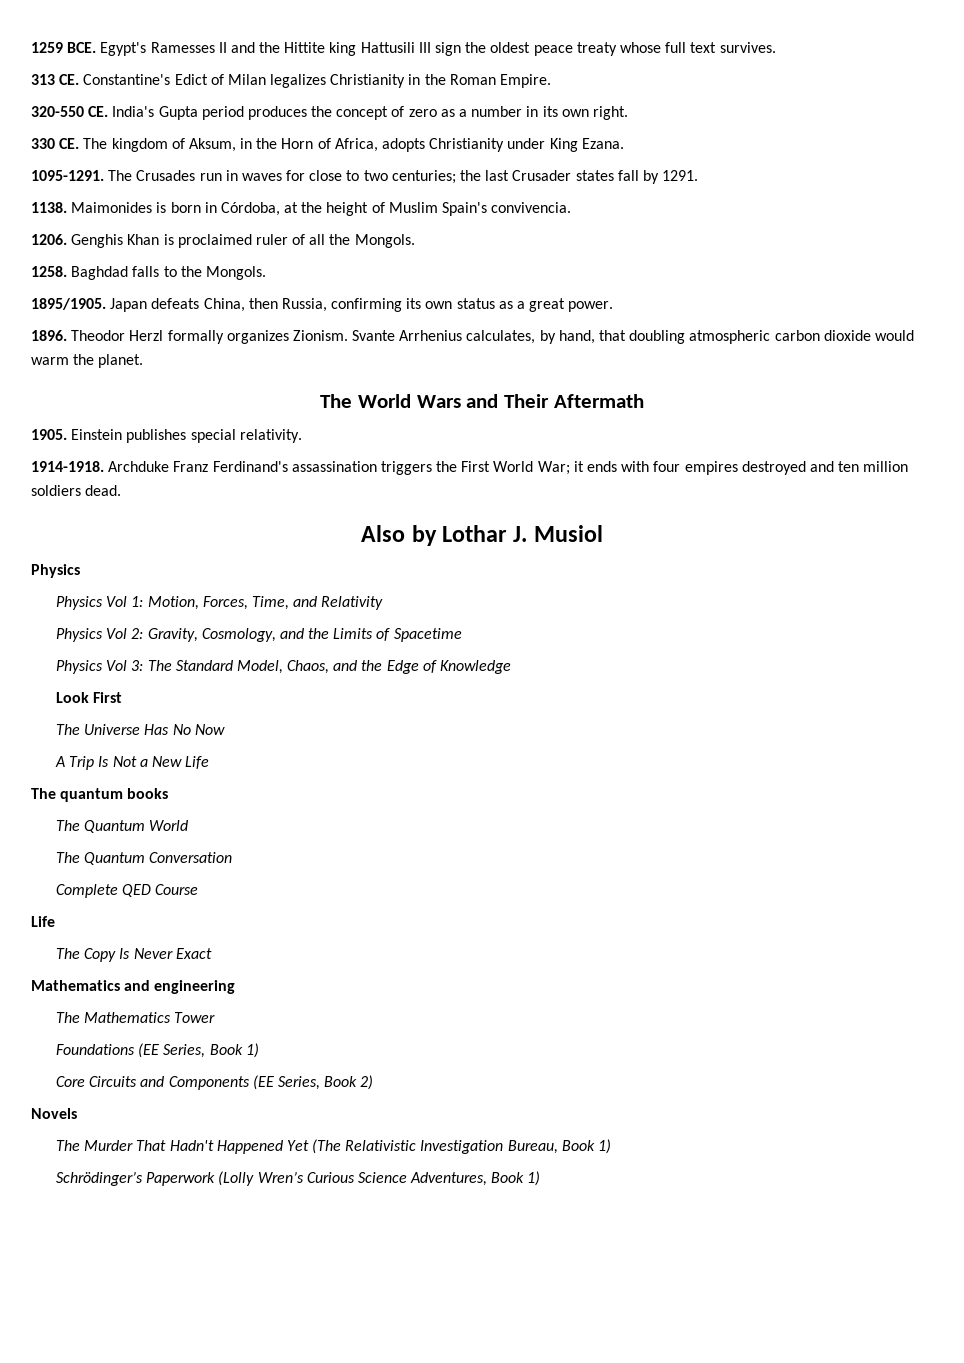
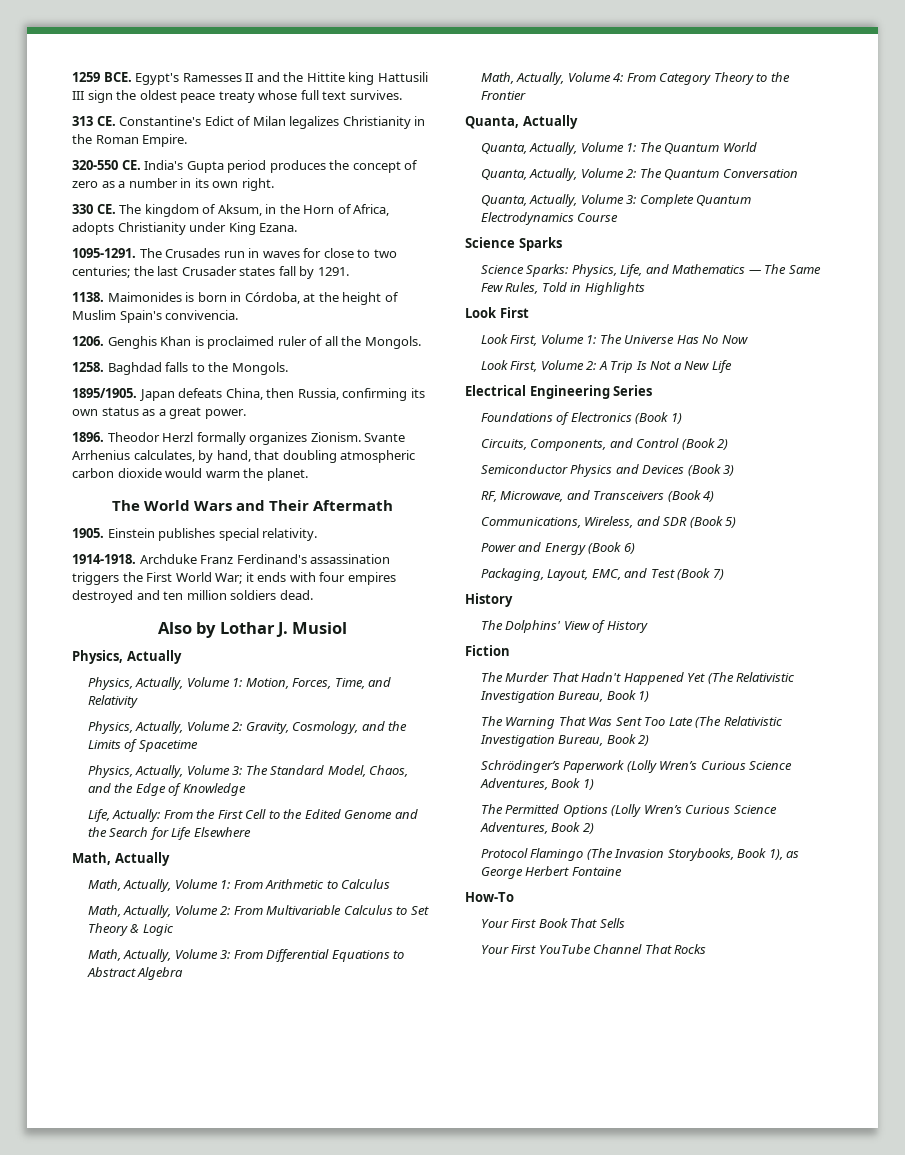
  Also by Lothar J. Musiol
- Physics
- Physics Vol 1: Motion, Forces, Time, and Relativity
+ Physics, Actually
+ Physics, Actually, Volume 1: Motion, Forces, Time, and Relativity
- Physics Vol 2: Gravity, Cosmology, and the Limits of Spacetime
+ Physics, Actually, Volume 2: Gravity, Cosmology, and the Limits of Spacetime
- Physics Vol 3: The Standard Model, Chaos, and the Edge of Knowledge
+ Physics, Actually, Volume 3: The Standard Model, Chaos, and the Edge of Knowledge
+ Life, Actually: From the First Cell to the Edited Genome and the Search for Life Elsewhere
+ Math, Actually
+ Math, Actually, Volume 1: From Arithmetic to Calculus
+ Math, Actually, Volume 2: From Multivariable Calculus to Set Theory & Logic
+ Math, Actually, Volume 3: From Differential Equations to Abstract Algebra
+ Math, Actually, Volume 4: From Category Theory to the Frontier
+ Quanta, Actually
+ Quanta, Actually, Volume 1: The Quantum World
+ Quanta, Actually, Volume 2: The Quantum Conversation
+ Quanta, Actually, Volume 3: Complete Quantum Electrodynamics Course
+ Science Sparks
+ Science Sparks: Physics, Life, and Mathematics — The Same Few Rules, Told in Highlights
  Look First
- The Universe Has No Now
+ Look First, Volume 1: The Universe Has No Now
- A Trip Is Not a New Life
+ Look First, Volume 2: A Trip Is Not a New Life
- The quantum books
- The Quantum World
- The Quantum Conversation
- Complete QED Course
- Life
- The Copy Is Never Exact
- Mathematics and engineering
- The Mathematics Tower
- Foundations (EE Series, Book 1)
- Core Circuits and Components (EE Series, Book 2)
- Novels
+ Electrical Engineering Series
+ Foundations of Electronics (Book 1)
+ Circuits, Components, and Control (Book 2)
+ Semiconductor Physics and Devices (Book 3)
+ RF, Microwave, and Transceivers (Book 4)
+ Communications, Wireless, and SDR (Book 5)
+ Power and Energy (Book 6)
+ Packaging, Layout, EMC, and Test (Book 7)
+ History
+ The Dolphins' View of History
+ Fiction
+ The Warning That Was Sent Too Late (The Relativistic Investigation Bureau, Book 2)
+ The Permitted Options (Lolly Wren’s Curious Science Adventures, Book 2)
+ Protocol Flamingo (The Invasion Storybooks, Book 1), as George Herbert Fontaine
+ How-To
+ Your First Book That Sells
+ Your First YouTube Channel That Rocks

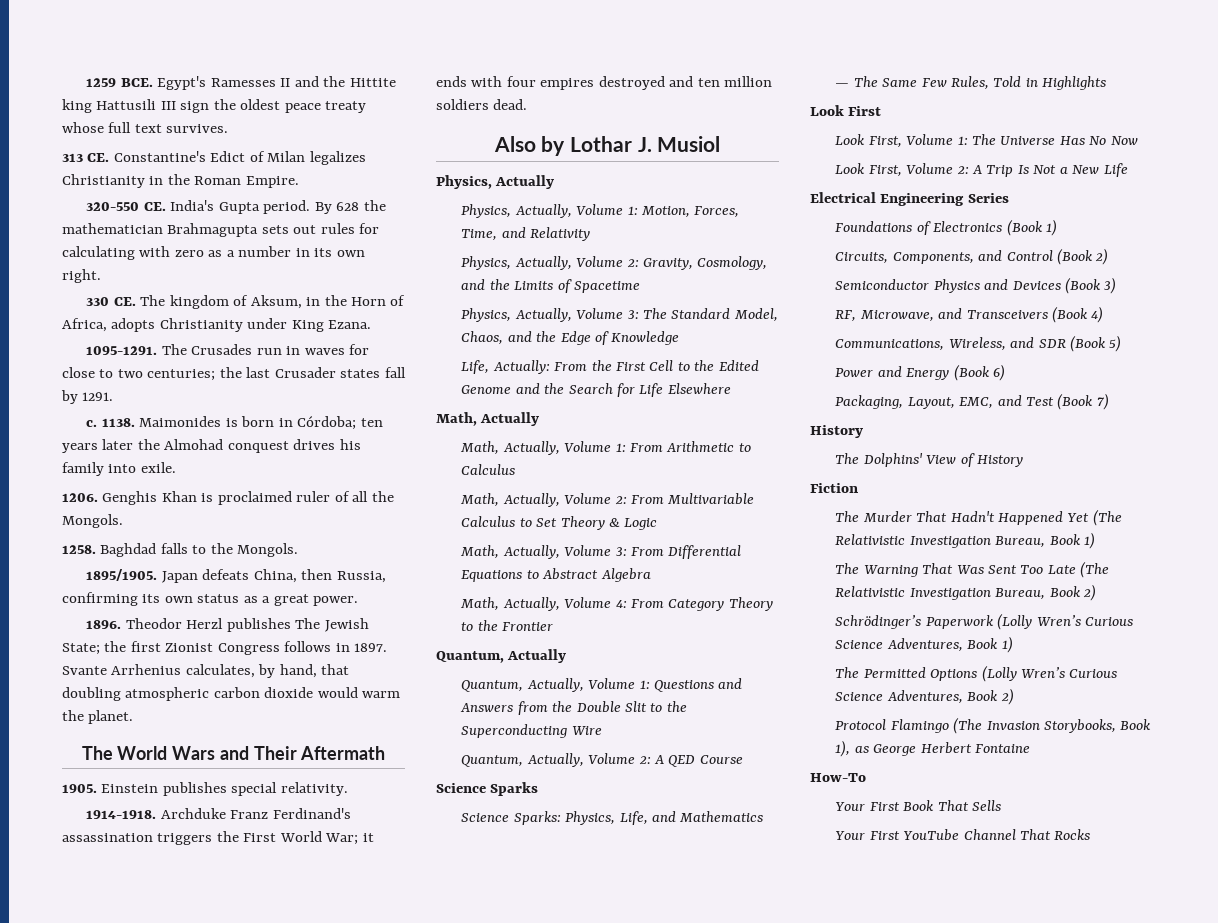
- 320-550 CE. India's Gupta period produces the concept of zero as a number in its own right.
+ 320-550 CE. India's Gupta period. By 628 the mathematician Brahmagupta sets out rules for calculating with zero as a number in its own right.
+ c.
- Maimonides is born in Córdoba, at the height of Muslim Spain's convivencia.
+ Maimonides is born in Córdoba; ten years later the Almohad conquest drives his family into exile.
- Theodor Herzl formally organizes Zionism.
+ Theodor Herzl publishes The Jewish State; the first Zionist Congress follows in 1897.
- Quanta, Actually
- Quanta, Actually, Volume 1: The Quantum World
- Quanta, Actually, Volume 2: The Quantum Conversation
- Quanta, Actually, Volume 3: Complete Quantum Electrodynamics Course
+ Quantum, Actually
+ Quantum, Actually, Volume 1: Questions and Answers from the Double Slit to the Superconducting Wire
+ Quantum, Actually, Volume 2: A QED Course

